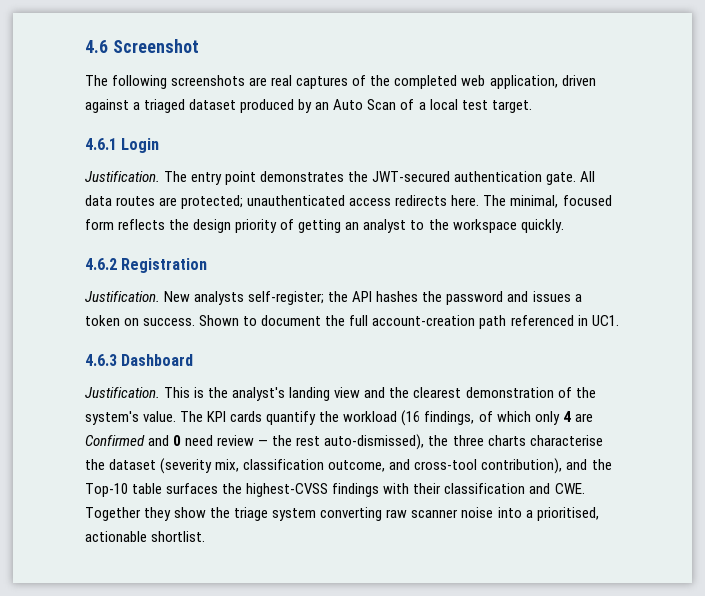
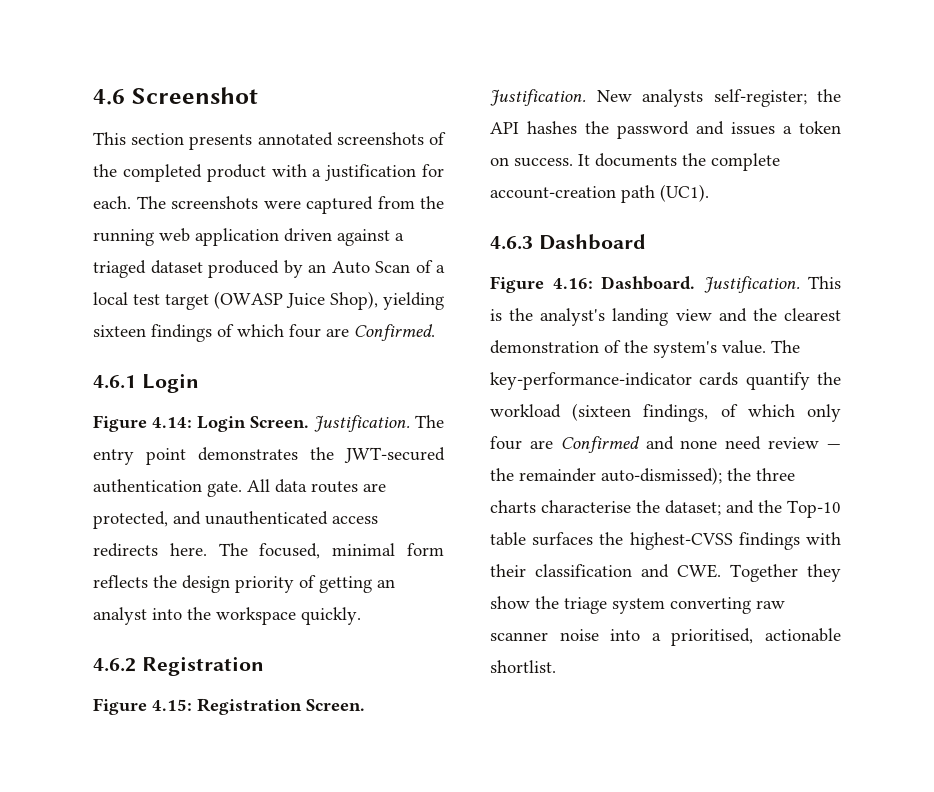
- The following screenshots are real captures of the completed web application, driven against a triaged dataset produced by an Auto Scan of a local test target.
+ This section presents annotated screenshots of the completed product with a justification for each. The screenshots were captured from the running web application driven against a triaged dataset produced by an Auto Scan of a local test target (OWASP Juice Shop), yielding sixteen findings of which four are Confirmed.
  4.6.1 Login
- Justification.
+ Figure 4.14: Login Screen. Justification.
- All data routes are protected; unauthenticated access redirects here.
+ All data routes are protected, and unauthenticated access redirects here.
- The minimal, focused form reflects the design priority of getting an analyst to the workspace quickly.
+ The focused, minimal form reflects the design priority of getting an analyst into the workspace quickly.
+ Figure 4.15: Registration Screen.
- Shown to document the full account-creation path referenced in UC1.
+ It documents the complete account-creation path (UC1).
+ Figure 4.16: Dashboard.
- The KPI cards quantify the workload (16 findings, of which only 4 are Confirmed and 0 need review — the rest auto-dismissed), the three charts characterise the dataset (severity mix, classification outcome, and cross-tool contribution), and the Top-10 table surfaces the highest-CVSS findings with their classification and CWE. Together they show the triage system converting raw scanner noise into a prioritised, actionable shortlist.
+ The key-performance-indicator cards quantify the workload (sixteen findings, of which only four are Confirmed and none need review — the remainder auto-dismissed); the three charts characterise the dataset; and the Top-10 table surfaces the highest-CVSS findings with their classification and CWE. Together they show the triage system converting raw scanner noise into a prioritised, actionable shortlist.

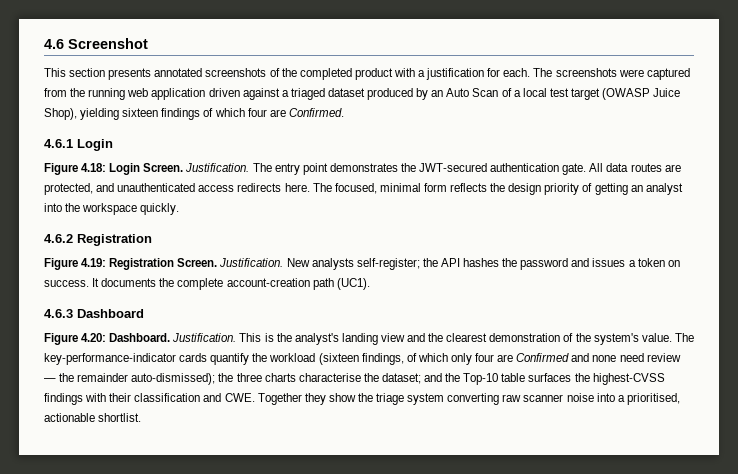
- Figure 4.14: Login Screen.
+ Figure 4.18: Login Screen.
- Figure 4.15: Registration Screen.
+ Figure 4.19: Registration Screen.
- Figure 4.16: Dashboard.
+ Figure 4.20: Dashboard.

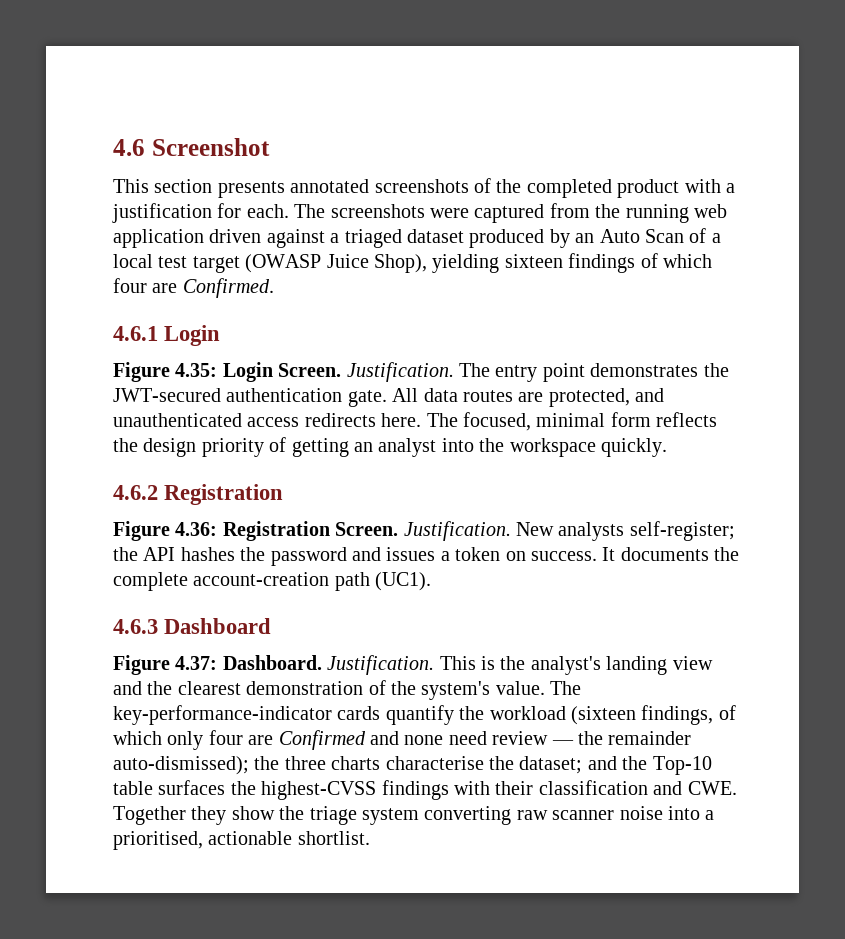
- Figure 4.18: Login Screen.
+ Figure 4.35: Login Screen.
- Figure 4.19: Registration Screen.
+ Figure 4.36: Registration Screen.
- Figure 4.20: Dashboard.
+ Figure 4.37: Dashboard.

